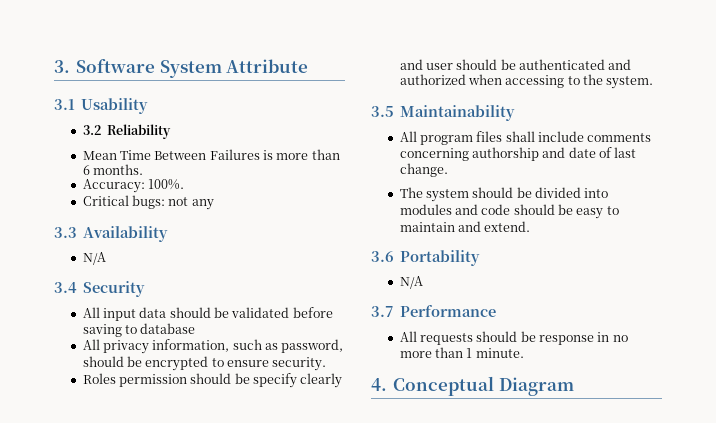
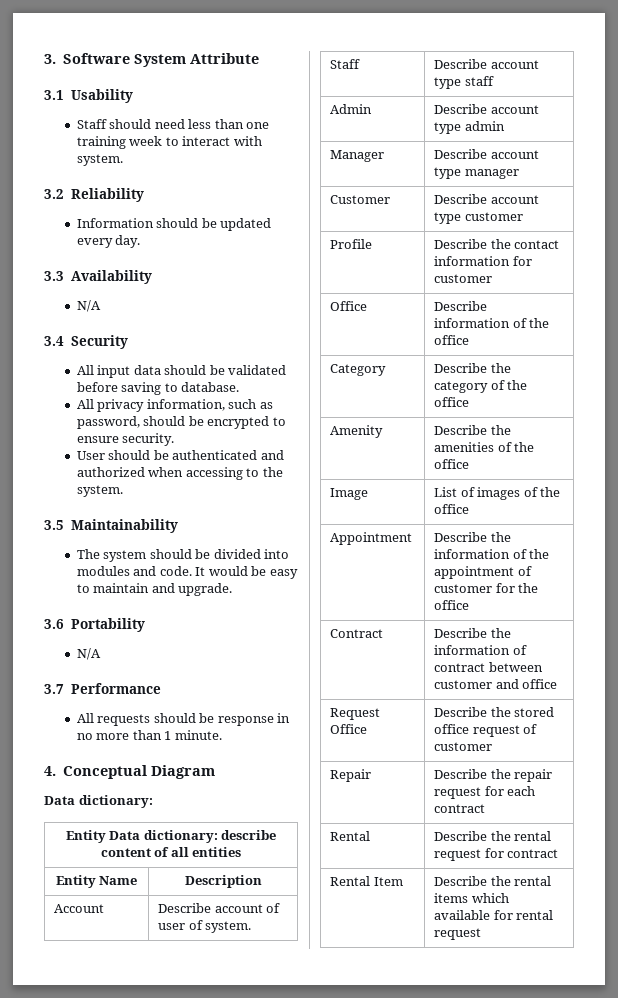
+ Staff should need less than one training week to interact with system.
  3.2 Reliability
- Mean Time Between Failures is more than 6 months.
- Accuracy: 100%.
- Critical bugs: not any
+ Information should be updated every day.
- All input data should be validated before saving to database
+ All input data should be validated before saving to database.
- Roles permission should be specify clearly and user should be authenticated and authorized when accessing to the system.
+ User should be authenticated and authorized when accessing to the system.
- All program files shall include comments concerning authorship and date of last change.
- The system should be divided into modules and code should be easy to maintain and extend.
+ The system should be divided into modules and code. It would be easy to maintain and upgrade.
  4. Conceptual Diagram
+ Data dictionary:
+ Entity Data dictionary: describe content of all entities
+ Entity Name | Description
+ Account | Describe account of user of system.
+ Staff | Describe account type staff
+ Admin | Describe account type admin
+ Manager | Describe account type manager
+ Customer | Describe account type customer
+ Profile | Describe the contact information for customer
+ Office | Describe information of the office
+ Category | Describe the category of the office
+ Amenity | Describe the amenities of the office
+ Image | List of images of the office
+ Appointment | Describe the information of the appointment of customer for the office
+ Contract | Describe the information of contract between customer and office
+ Request Office | Describe the stored office request of customer
+ Repair | Describe the repair request for each contract
+ Rental | Describe the rental request for contract
+ Rental Item | Describe the rental items which available for rental request

